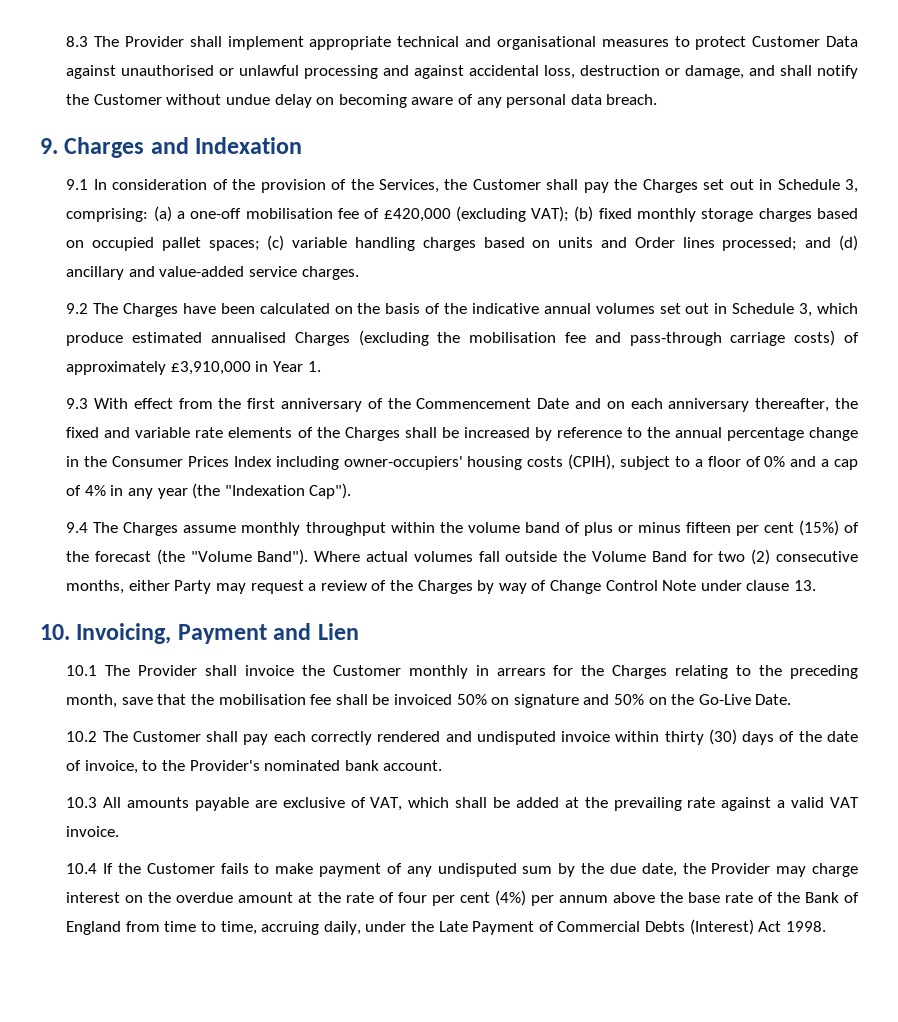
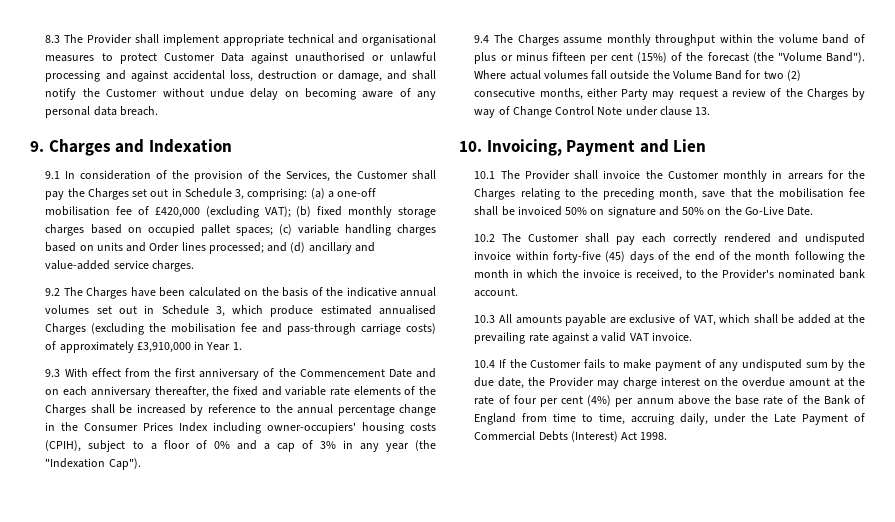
- 9.3 With effect from the first anniversary of the Commencement Date and on each anniversary thereafter, the fixed and variable rate elements of the Charges shall be increased by reference to the annual percentage change in the Consumer Prices Index including owner-occupiers' housing costs (CPIH), subject to a floor of 0% and a cap of 4% in any year (the "Indexation Cap").
+ 9.3 With effect from the first anniversary of the Commencement Date and on each anniversary thereafter, the fixed and variable rate elements of the Charges shall be increased by reference to the annual percentage change in the Consumer Prices Index including owner-occupiers' housing costs (CPIH), subject to a floor of 0% and a cap of 3% in any year (the "Indexation Cap").
- 10.2 The Customer shall pay each correctly rendered and undisputed invoice within thirty (30) days of the date of invoice, to the Provider's nominated bank account.
+ 10.2 The Customer shall pay each correctly rendered and undisputed invoice within forty-five (45) days of the end of the month following the month in which the invoice is received, to the Provider's nominated bank account.

